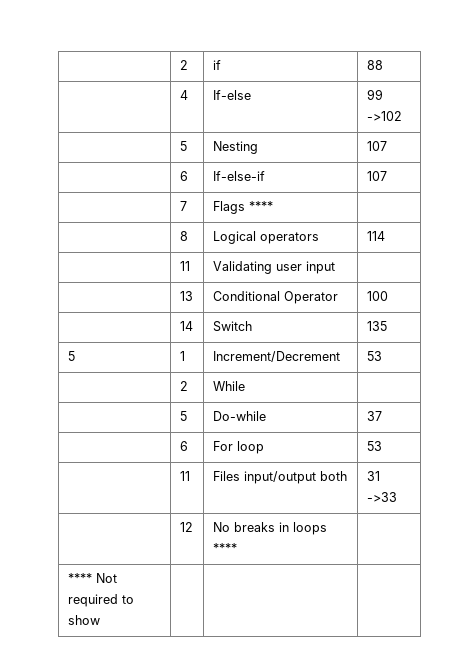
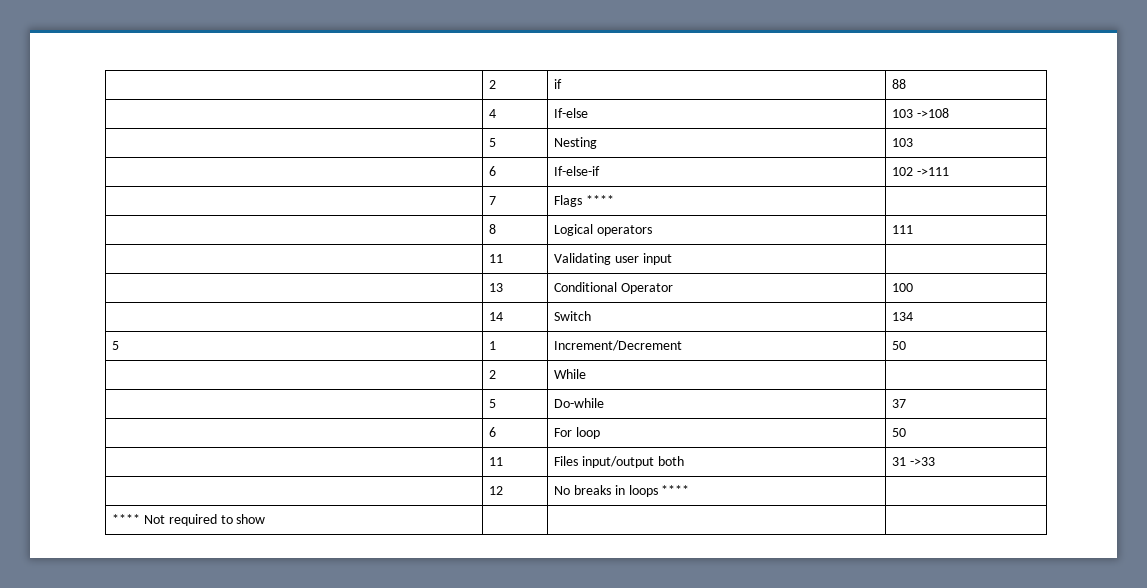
- | 4 | If-else | 99 ->102
+ | 4 | If-else | 103 ->108
- | 5 | Nesting | 107
+ | 5 | Nesting | 103
- | 6 | If-else-if | 107
+ | 6 | If-else-if | 102 ->111
- | 8 | Logical operators | 114
+ | 8 | Logical operators | 111
- | 14 | Switch | 135
+ | 14 | Switch | 134
- 5 | 1 | Increment/Decrement | 53
+ 5 | 1 | Increment/Decrement | 50
- | 6 | For loop | 53
+ | 6 | For loop | 50

